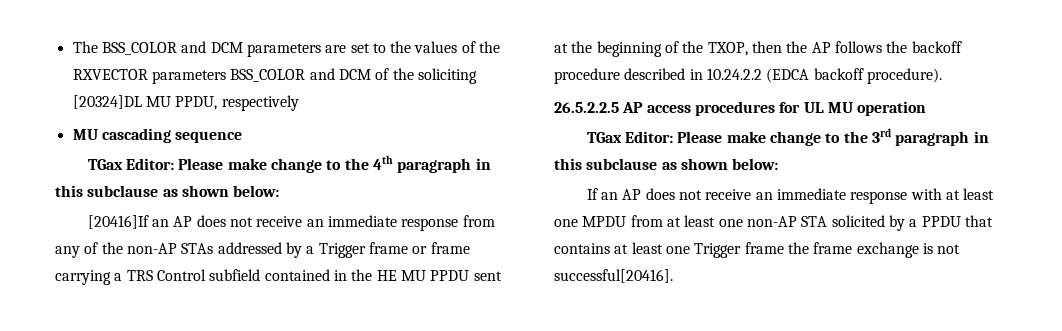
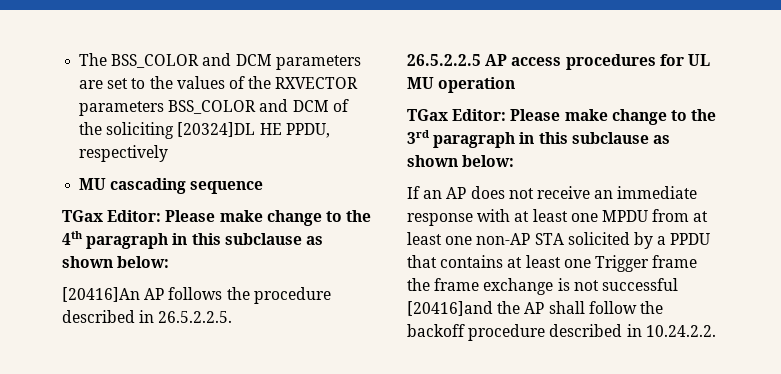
- The BSS_COLOR and DCM parameters are set to the values of the RXVECTOR parameters BSS_COLOR and DCM of the soliciting [20324]DL MU PPDU, respectively
+ The BSS_COLOR and DCM parameters are set to the values of the RXVECTOR parameters BSS_COLOR and DCM of the soliciting [20324]DL HE PPDU, respectively
- [20416]If an AP does not receive an immediate response from any of the non-AP STAs addressed by a Trigger frame or frame carrying a TRS Control subfield contained in the HE MU PPDU sent at the beginning of the TXOP, then the AP follows the backoff procedure described in 10.24.2.2 (EDCA backoff procedure).
+ [20416]An AP follows the procedure described in 26.5.2.2.5.
- If an AP does not receive an immediate response with at least one MPDU from at least one non-AP STA solicited by a PPDU that contains at least one Trigger frame the frame exchange is not successful[20416].
+ If an AP does not receive an immediate response with at least one MPDU from at least one non-AP STA solicited by a PPDU that contains at least one Trigger frame the frame exchange is not successful [20416]and the AP shall follow the backoff procedure described in 10.24.2.2.

